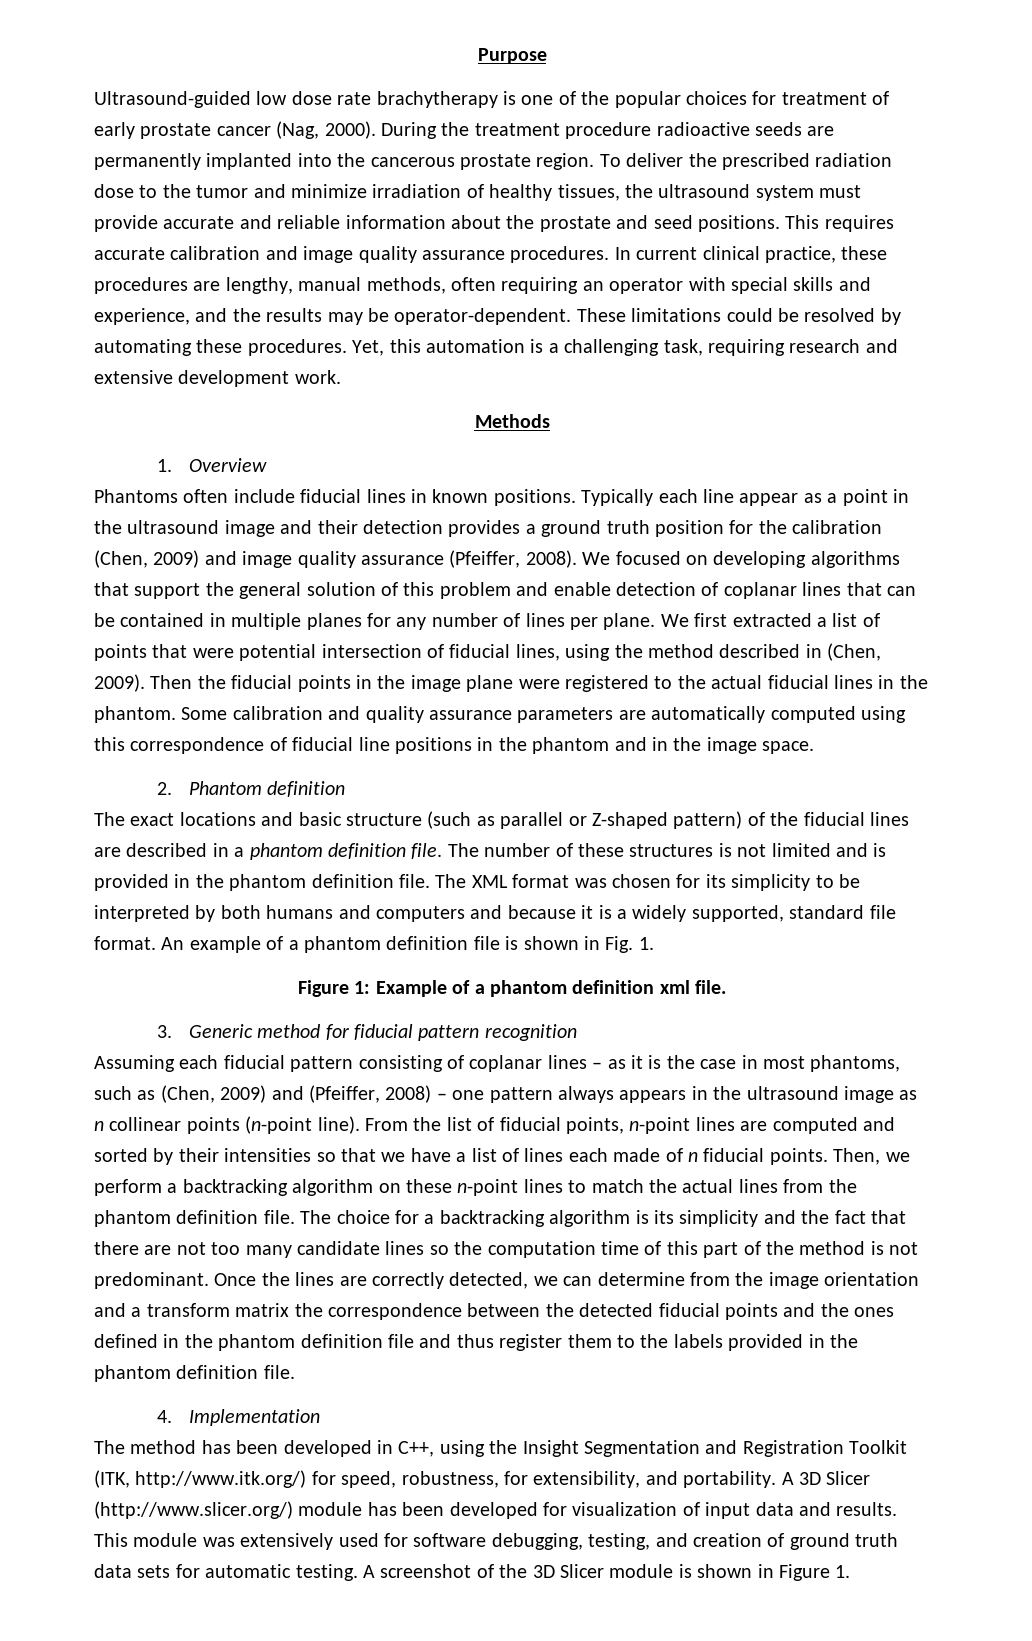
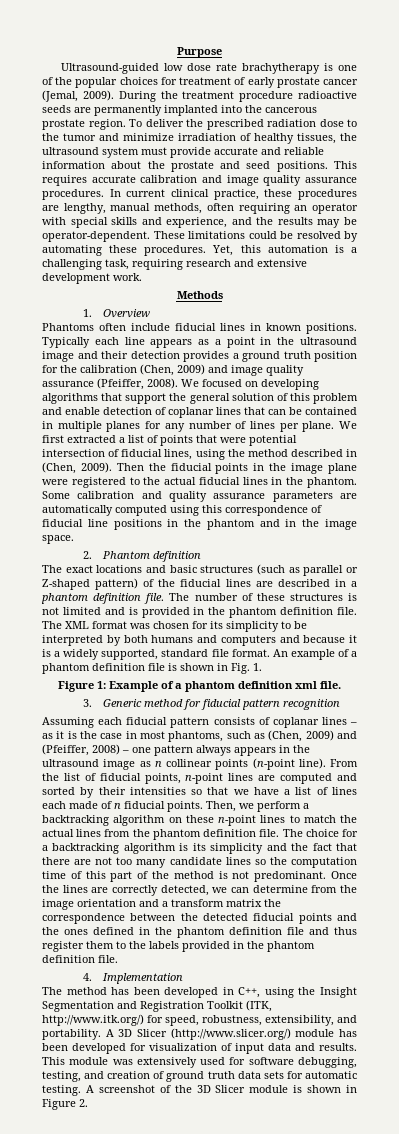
- Ultrasound-guided low dose rate brachytherapy is one of the popular choices for treatment of early prostate cancer (Nag, 2000).
+ Ultrasound-guided low dose rate brachytherapy is one of the popular choices for treatment of early prostate cancer (Jemal, 2009).
- Typically each line appear as a point in the ultrasound image and their detection provides a ground truth position for the calibration (Chen, 2009) and image quality assurance (Pfeiffer, 2008).
+ Typically each line appears as a point in the ultrasound image and their detection provides a ground truth position for the calibration (Chen, 2009) and image quality assurance (Pfeiffer, 2008).
- The exact locations and basic structure (such as parallel or Z-shaped pattern) of the fiducial lines are described in a phantom definition file.
+ The exact locations and basic structures (such as parallel or Z-shaped pattern) of the fiducial lines are described in a phantom definition file.
- Assuming each fiducial pattern consisting of coplanar lines – as it is the case in most phantoms, such as (Chen, 2009) and (Pfeiffer, 2008) – one pattern always appears in the ultrasound image as n collinear points (n-point line).
+ Assuming each fiducial pattern consists of coplanar lines – as it is the case in most phantoms, such as (Chen, 2009) and (Pfeiffer, 2008) – one pattern always appears in the ultrasound image as n collinear points (n-point line).
- The method has been developed in C++, using the Insight Segmentation and Registration Toolkit (ITK, http://www.itk.org/) for speed, robustness, for extensibility, and portability.
+ The method has been developed in C++, using the Insight Segmentation and Registration Toolkit (ITK, http://www.itk.org/) for speed, robustness, extensibility, and portability.
- A screenshot of the 3D Slicer module is shown in Figure 1.
+ A screenshot of the 3D Slicer module is shown in Figure 2.

